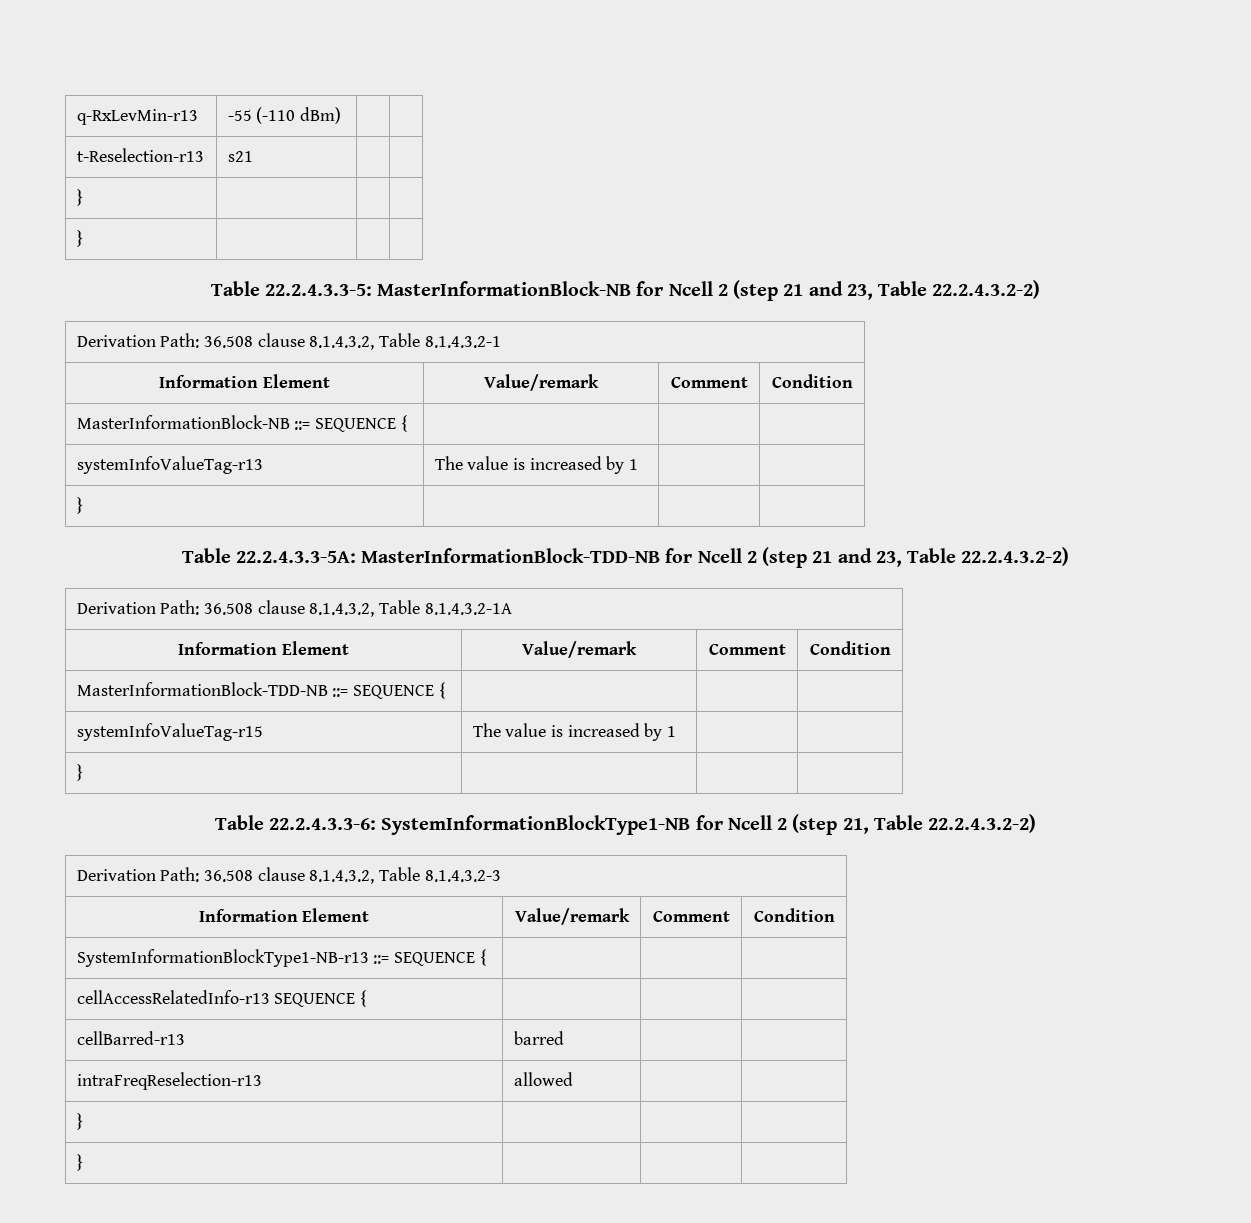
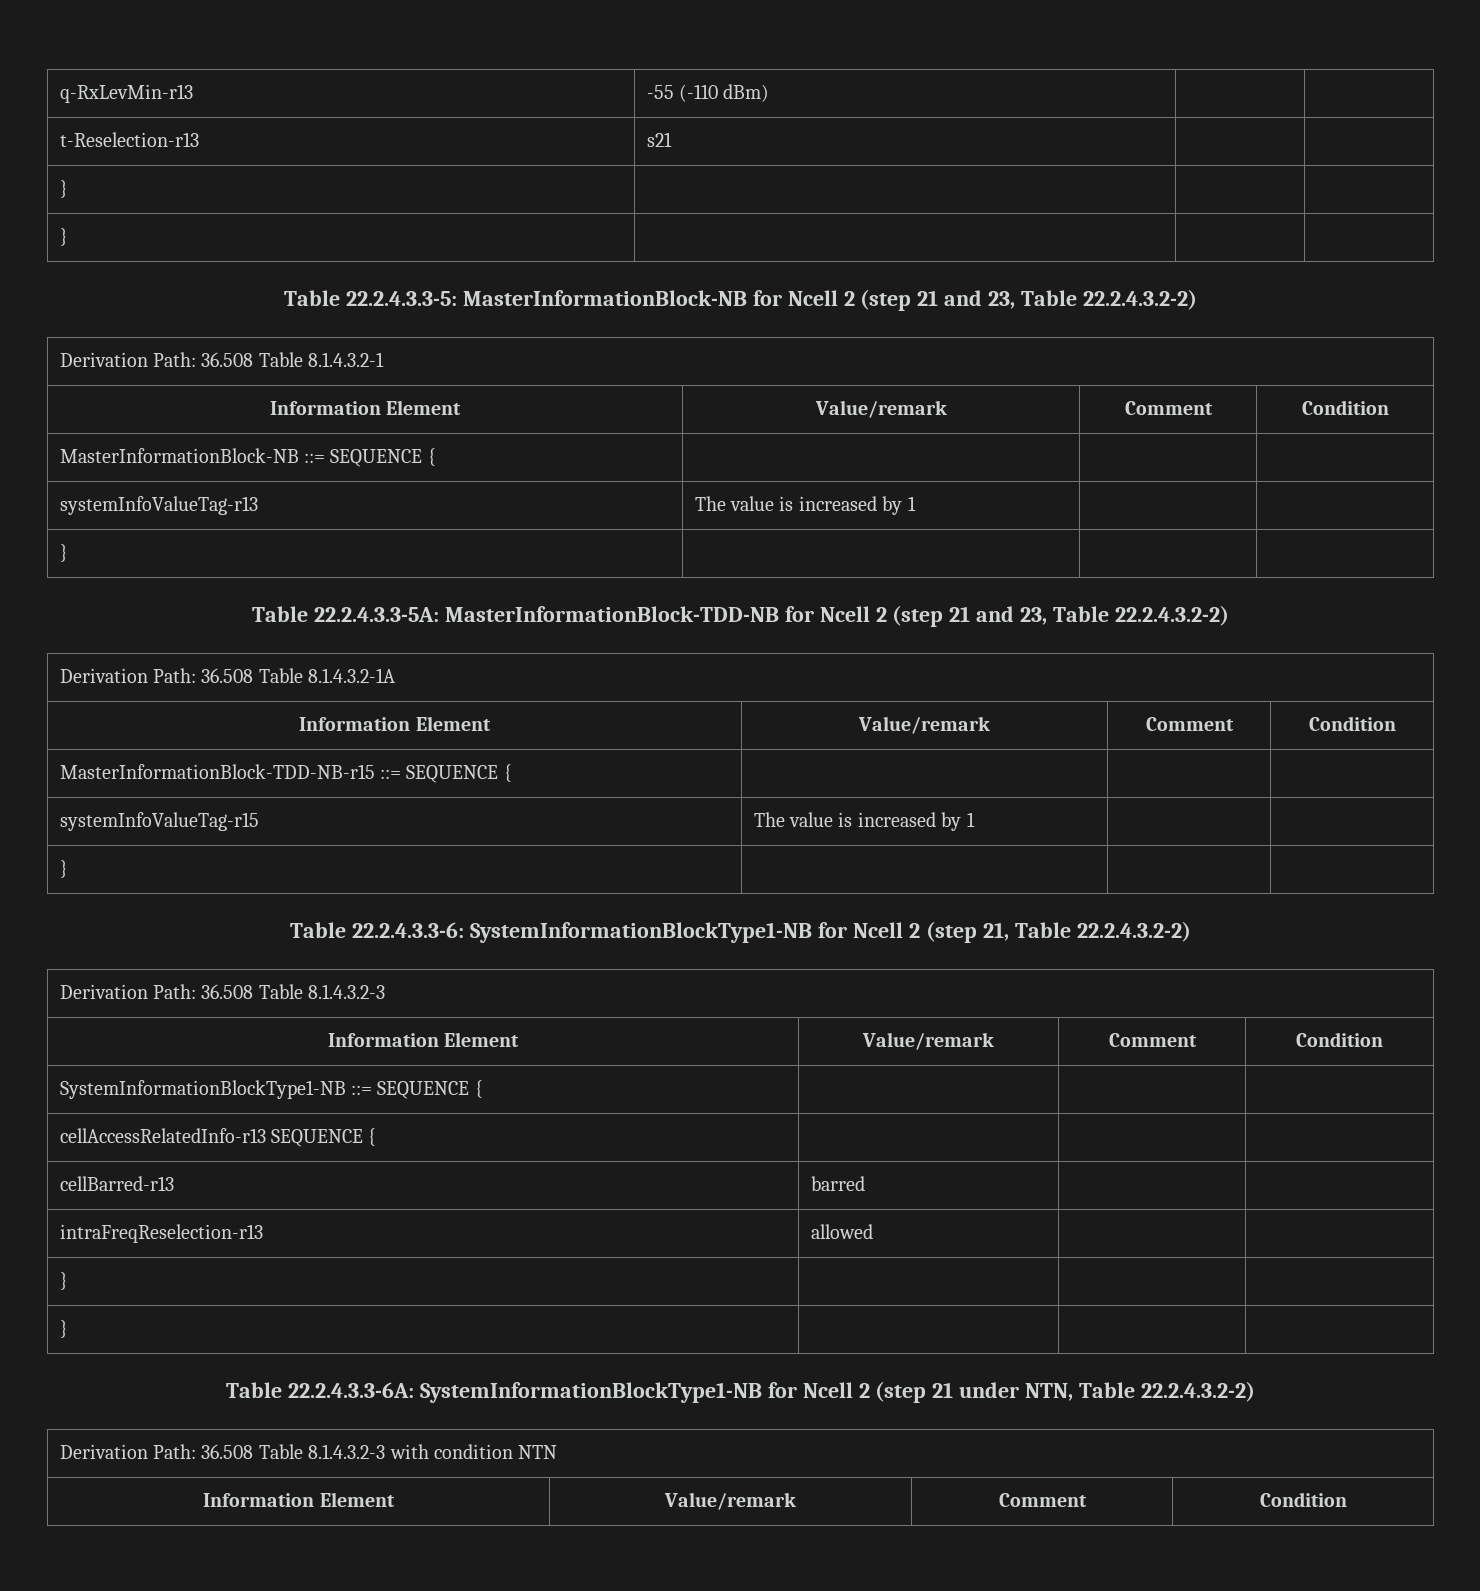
- Derivation Path: 36.508 clause 8.1.4.3.2, Table 8.1.4.3.2-1
+ Derivation Path: 36.508 Table 8.1.4.3.2-1
- Derivation Path: 36.508 clause 8.1.4.3.2, Table 8.1.4.3.2-1A
+ Derivation Path: 36.508 Table 8.1.4.3.2-1A
- MasterInformationBlock-TDD-NB ::= SEQUENCE { | | |
+ MasterInformationBlock-TDD-NB-r15 ::= SEQUENCE { | | |
  Table 22.2.4.3.3-6: SystemInformationBlockType1-NB for Ncell 2 (step 21, Table 22.2.4.3.2-2)
- Derivation Path: 36.508 clause 8.1.4.3.2, Table 8.1.4.3.2-3
+ Derivation Path: 36.508 Table 8.1.4.3.2-3
- SystemInformationBlockType1-NB-r13 ::= SEQUENCE { | | |
+ SystemInformationBlockType1-NB ::= SEQUENCE { | | |
+ Table 22.2.4.3.3-6A: SystemInformationBlockType1-NB for Ncell 2 (step 21 under NTN, Table 22.2.4.3.2-2)
+ Derivation Path: 36.508 Table 8.1.4.3.2-3 with condition NTN
+ Information Element | Value/remark | Comment | Condition

